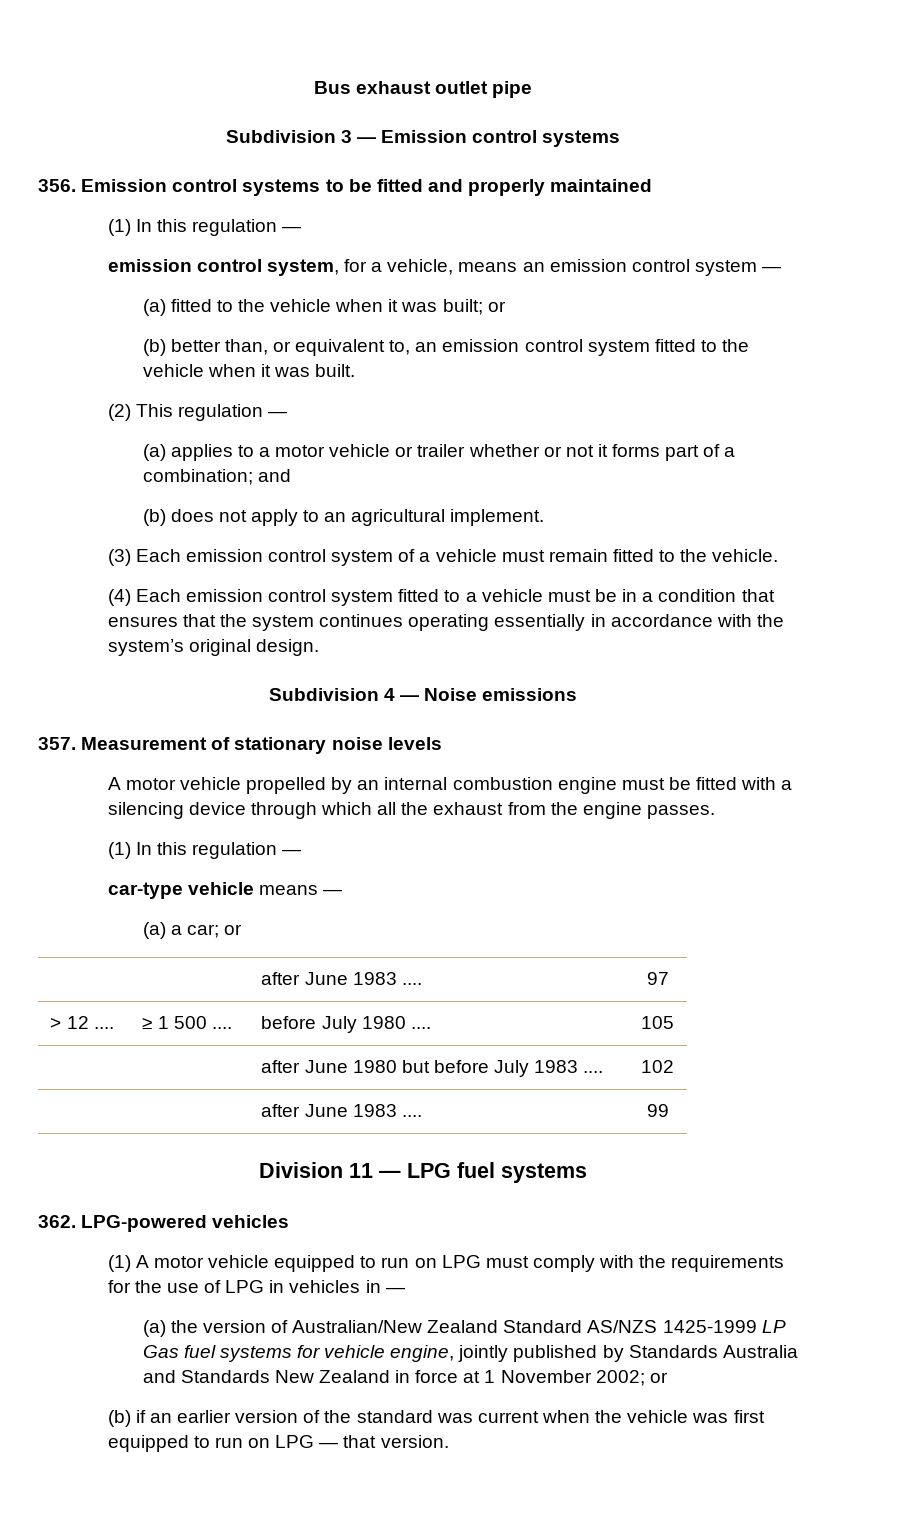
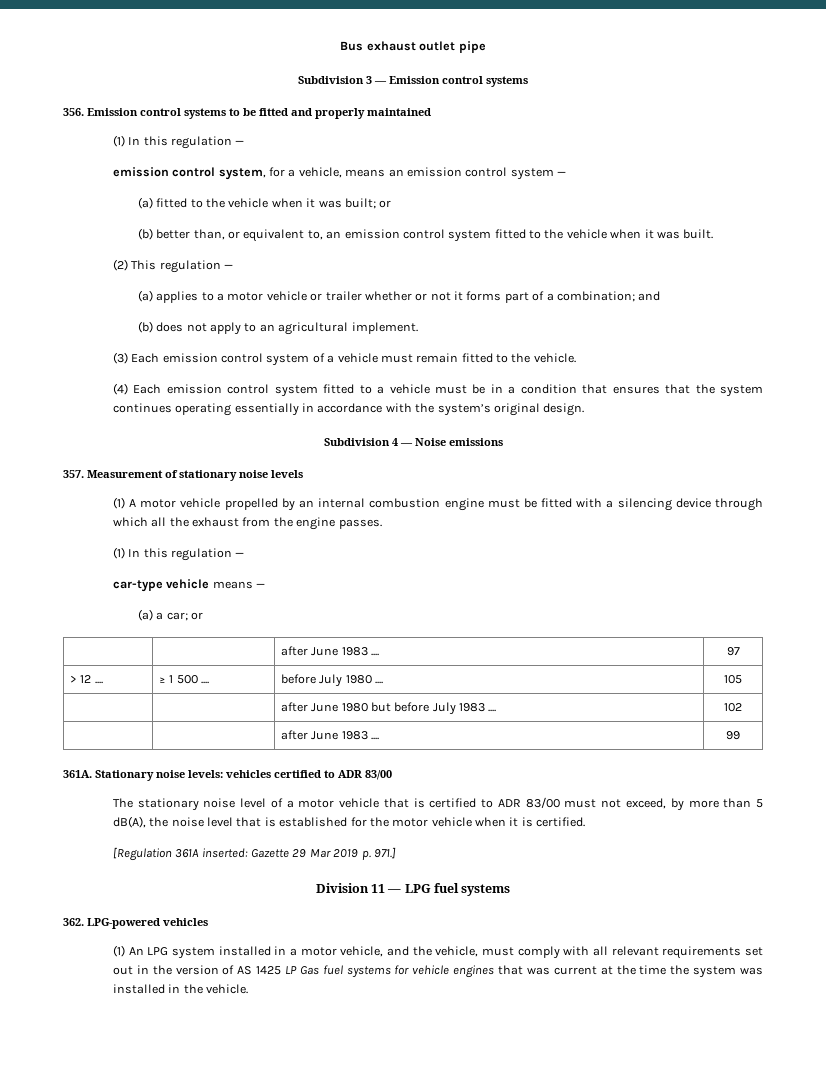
- A motor vehicle propelled by an internal combustion engine must be fitted with a silencing device through which all the exhaust from the engine passes.
+ (1) A motor vehicle propelled by an internal combustion engine must be fitted with a silencing device through which all the exhaust from the engine passes.
+ 361A. Stationary noise levels: vehicles certified to ADR 83/00
+ The stationary noise level of a motor vehicle that is certified to ADR 83/00 must not exceed, by more than 5 dB(A), the noise level that is established for the motor vehicle when it is certified.
+ [Regulation 361A inserted: Gazette 29 Mar 2019 p. 971.]
- (1) A motor vehicle equipped to run on LPG must comply with the requirements for the use of LPG in vehicles in —
- (a) the version of Australian/New Zealand Standard AS/NZS 1425-1999 LP Gas fuel systems for vehicle engine, jointly published by Standards Australia and Standards New Zealand in force at 1 November 2002; or
- (b) if an earlier version of the standard was current when the vehicle was first equipped to run on LPG — that version.
+ (1) An LPG system installed in a motor vehicle, and the vehicle, must comply with all relevant requirements set out in the version of AS 1425 LP Gas fuel systems for vehicle engines that was current at the time the system was installed in the vehicle.

